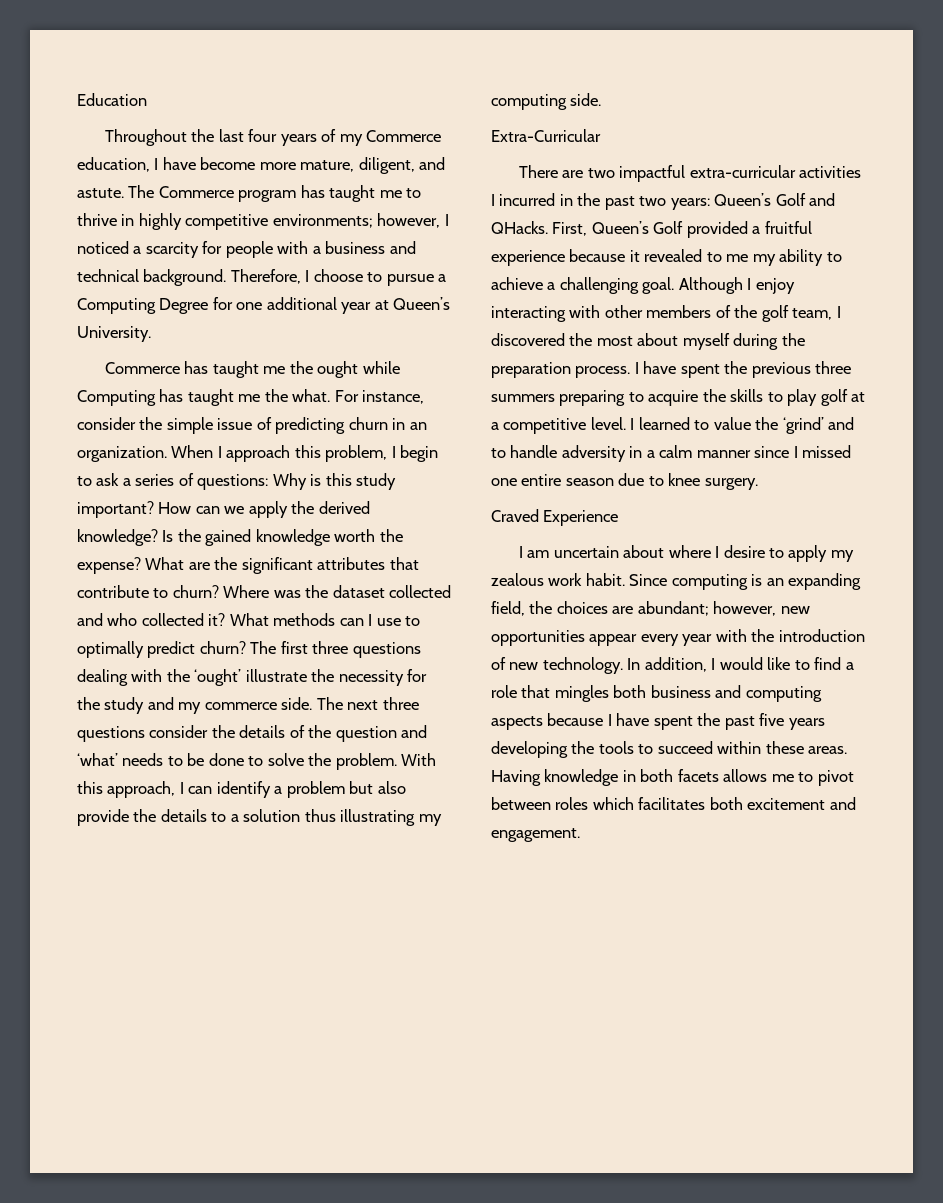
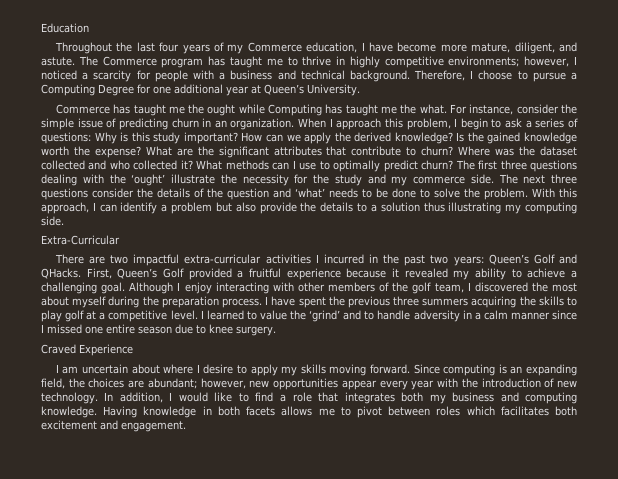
- First, Queen’s Golf provided a fruitful experience because it revealed to me my ability to achieve a challenging goal.
+ First, Queen’s Golf provided a fruitful experience because it revealed my ability to achieve a challenging goal.
- I have spent the previous three summers preparing to acquire the skills to play golf at a competitive level.
+ I have spent the previous three summers acquiring the skills to play golf at a competitive level.
- I am uncertain about where I desire to apply my zealous work habit.
+ I am uncertain about where I desire to apply my skills moving forward.
- In addition, I would like to find a role that mingles both business and computing aspects because I have spent the past five years developing the tools to succeed within these areas.
+ In addition, I would like to find a role that integrates both my business and computing knowledge.

